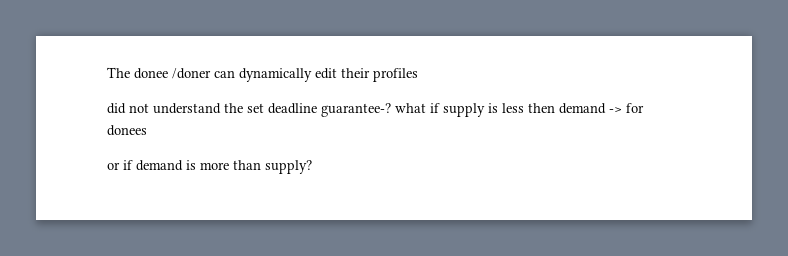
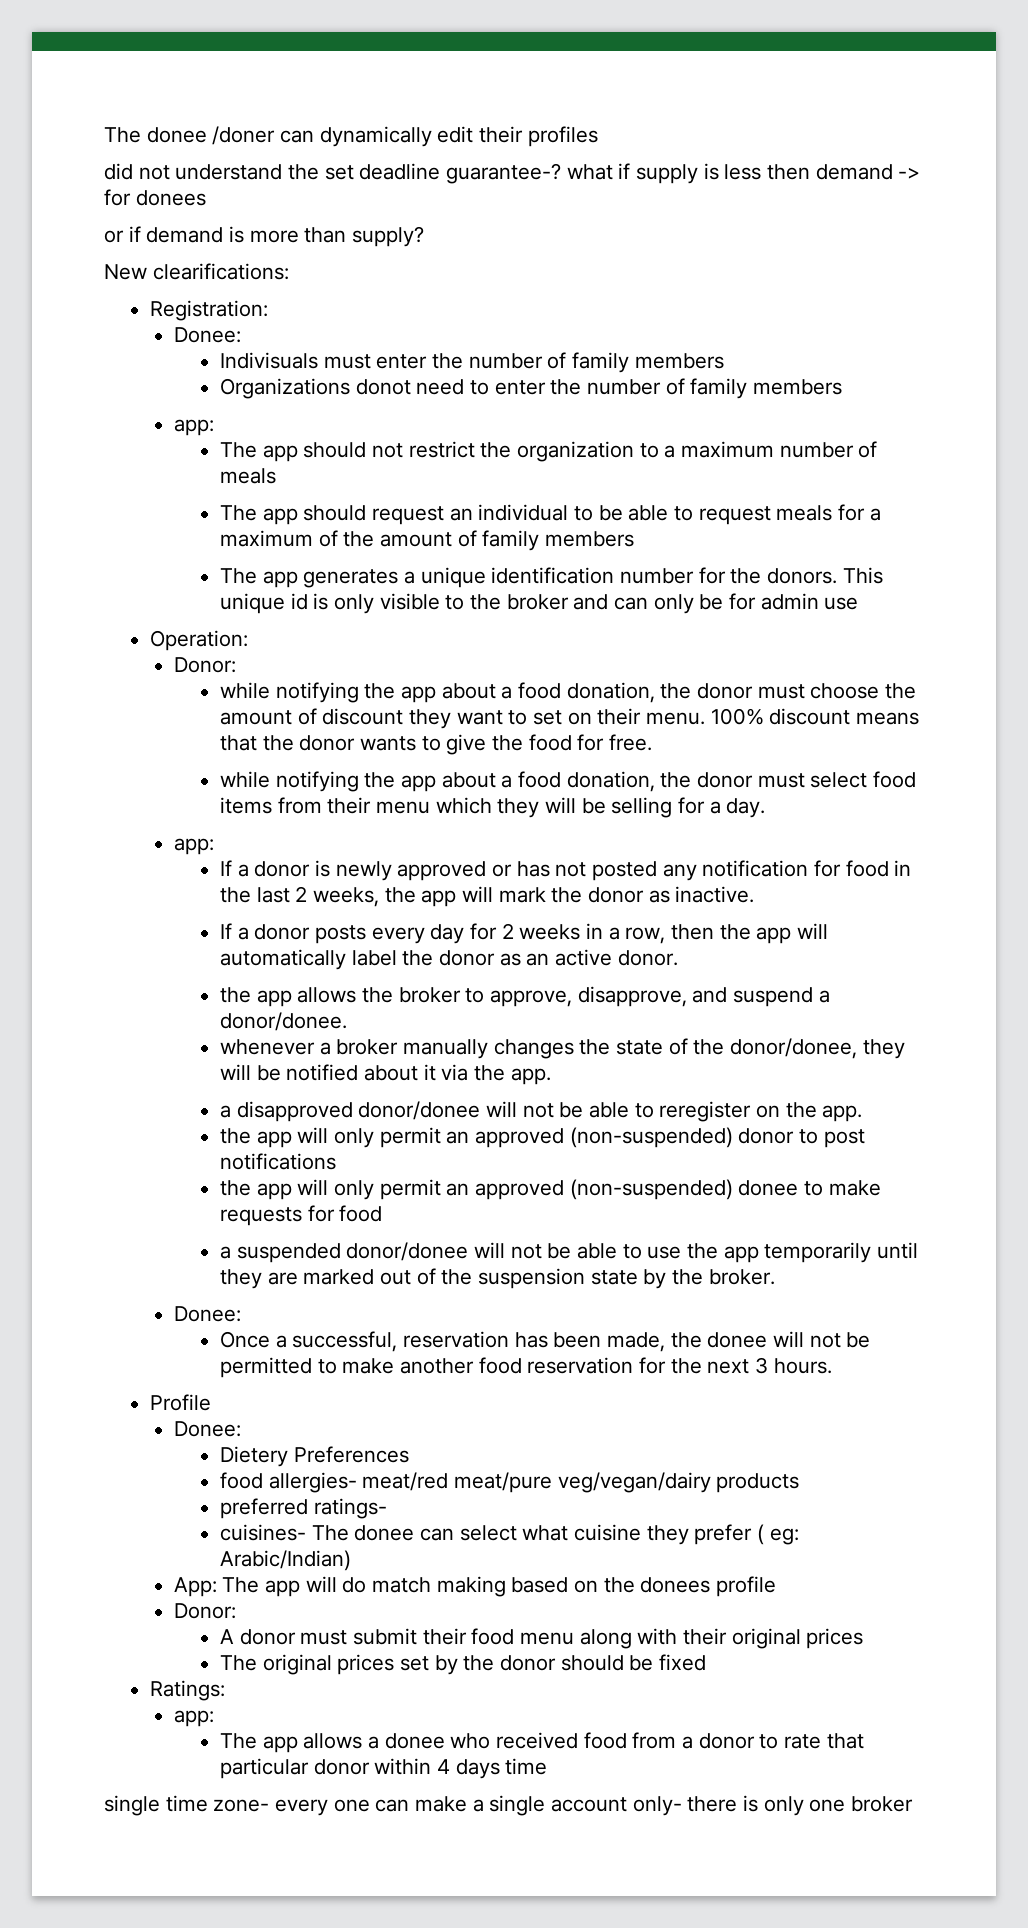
+ New clearifications:
+ Registration:
+ Donee:
+ Indivisuals must enter the number of family members
+ Organizations donot need to enter the number of family members
+ app:
+ The app should not restrict the organization to a maximum number of meals
+ The app should request an individual to be able to request meals for a maximum of the amount of family members
+ The app generates a unique identification number for the donors. This unique id is only visible to the broker and can only be for admin use
+ Operation:
+ Donor:
+ while notifying the app about a food donation, the donor must choose the amount of discount they want to set on their menu. 100% discount means that the donor wants to give the food for free.
+ while notifying the app about a food donation, the donor must select food items from their menu which they will be selling for a day.
+ app:
+ If a donor is newly approved or has not posted any notification for food in the last 2 weeks, the app will mark the donor as inactive.
+ If a donor posts every day for 2 weeks in a row, then the app will automatically label the donor as an active donor.
+ the app allows the broker to approve, disapprove, and suspend a donor/donee.
+ whenever a broker manually changes the state of the donor/donee, they will be notified about it via the app.
+ a disapproved donor/donee will not be able to reregister on the app.
+ the app will only permit an approved (non-suspended) donor to post notifications
+ the app will only permit an approved (non-suspended) donee to make requests for food
+ a suspended donor/donee will not be able to use the app temporarily until they are marked out of the suspension state by the broker.
+ Donee:
+ Once a successful, reservation has been made, the donee will not be permitted to make another food reservation for the next 3 hours.
+ Profile
+ Donee:
+ Dietery Preferences
+ food allergies- meat/red meat/pure veg/vegan/dairy products
+ preferred ratings-
+ cuisines- The donee can select what cuisine they prefer ( eg: Arabic/Indian)
+ App: The app will do match making based on the donees profile
+ Donor:
+ A donor must submit their food menu along with their original prices
+ The original prices set by the donor should be fixed
+ Ratings:
+ app:
+ The app allows a donee who received food from a donor to rate that particular donor within 4 days time
+ single time zone- every one can make a single account only- there is only one broker

